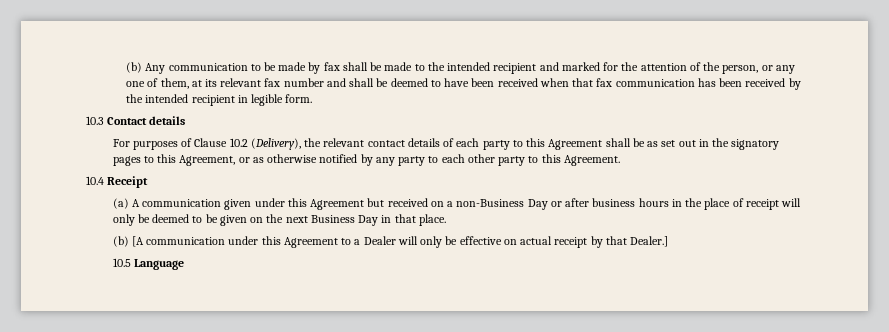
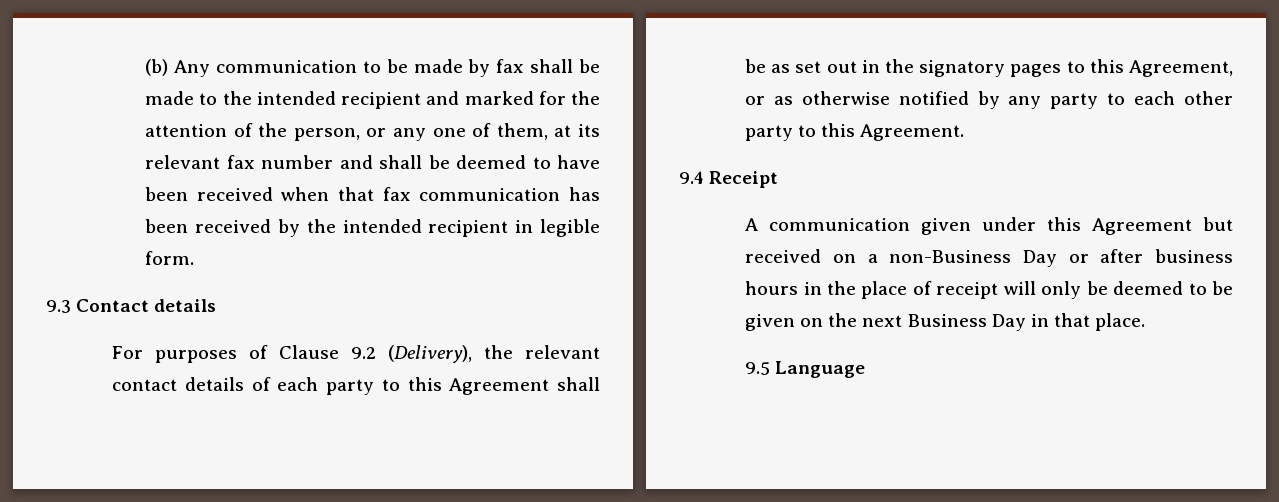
- 10.3 Contact details
+ 9.3 Contact details
- For purposes of Clause 10.2 (Delivery), the relevant contact details of each party to this Agreement shall be as set out in the signatory pages to this Agreement, or as otherwise notified by any party to each other party to this Agreement.
+ For purposes of Clause 9.2 (Delivery), the relevant contact details of each party to this Agreement shall be as set out in the signatory pages to this Agreement, or as otherwise notified by any party to each other party to this Agreement.
- 10.4 Receipt
+ 9.4 Receipt
- (a) A communication given under this Agreement but received on a non-Business Day or after business hours in the place of receipt will only be deemed to be given on the next Business Day in that place.
+ A communication given under this Agreement but received on a non-Business Day or after business hours in the place of receipt will only be deemed to be given on the next Business Day in that place.
- (b) [A communication under this Agreement to a Dealer will only be effective on actual receipt by that Dealer.]
- 10.5 Language
+ 9.5 Language

